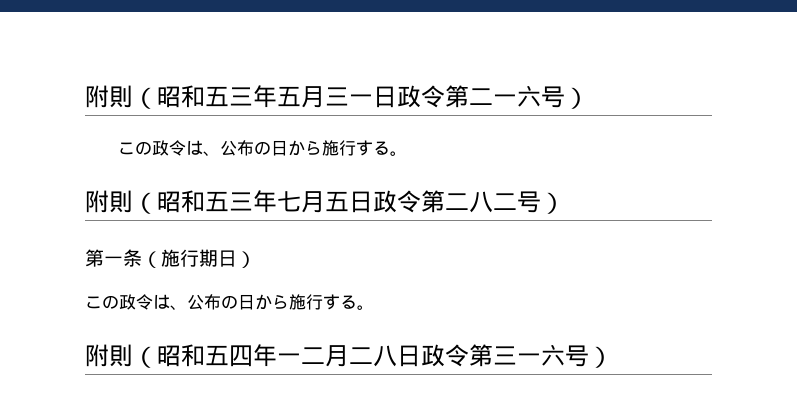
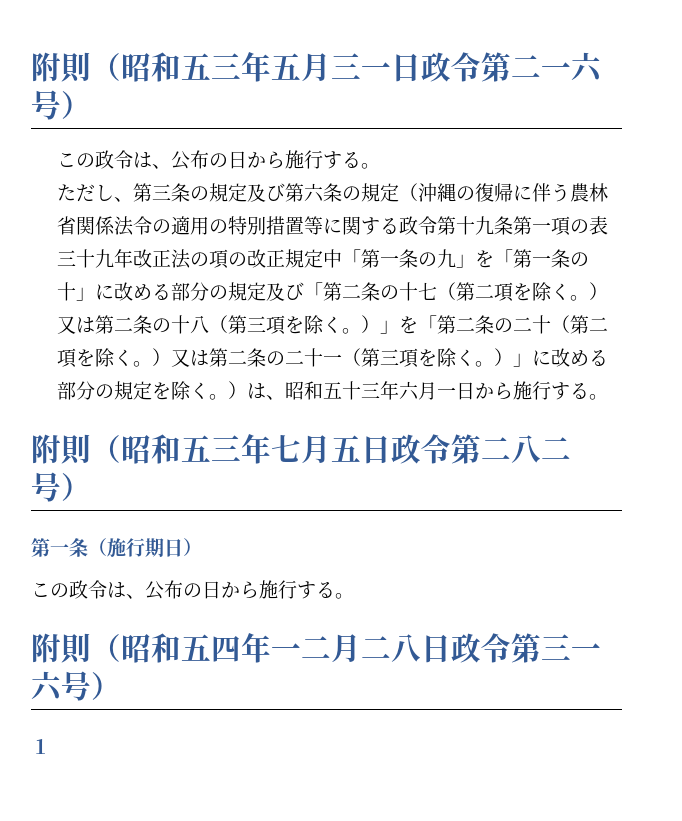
+ ただし、第三条の規定及び第六条の規定（沖縄の復帰に伴う農林省関係法令の適用の特別措置等に関する政令第十九条第一項の表三十九年改正法の項の改正規定中「第一条の九」を「第一条の十」に改める部分の規定及び「第二条の十七（第二項を除く。）又は第二条の十八（第三項を除く。）」を「第二条の二十（第二項を除く。）又は第二条の二十一（第三項を除く。）」に改める部分の規定を除く。）は、昭和五十三年六月一日から施行する。
+ １

